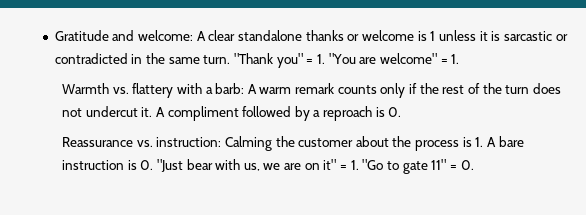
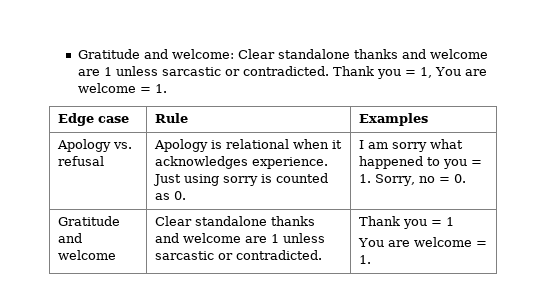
- Gratitude and welcome: A clear standalone thanks or welcome is 1 unless it is sarcastic or contradicted in the same turn. "Thank you" = 1. "You are welcome" = 1.
- Warmth vs. flattery with a barb: A warm remark counts only if the rest of the turn does not undercut it. A compliment followed by a reproach is 0.
- Reassurance vs. instruction: Calming the customer about the process is 1. A bare instruction is 0. "Just bear with us, we are on it" = 1. "Go to gate 11" = 0.
+ Gratitude and welcome: Clear standalone thanks and welcome are 1 unless sarcastic or contradicted. Thank you = 1, You are welcome = 1.
+ Edge case | Rule | Examples
+ Apology vs. refusal | Apology is relational when it acknowledges experience. Just using sorry is counted as 0. | I am sorry what happened to you = 1. Sorry, no = 0.
+ Gratitude and welcome | Clear standalone thanks and welcome are 1 unless sarcastic or contradicted. | Thank you = 1
+ You are welcome = 1.

